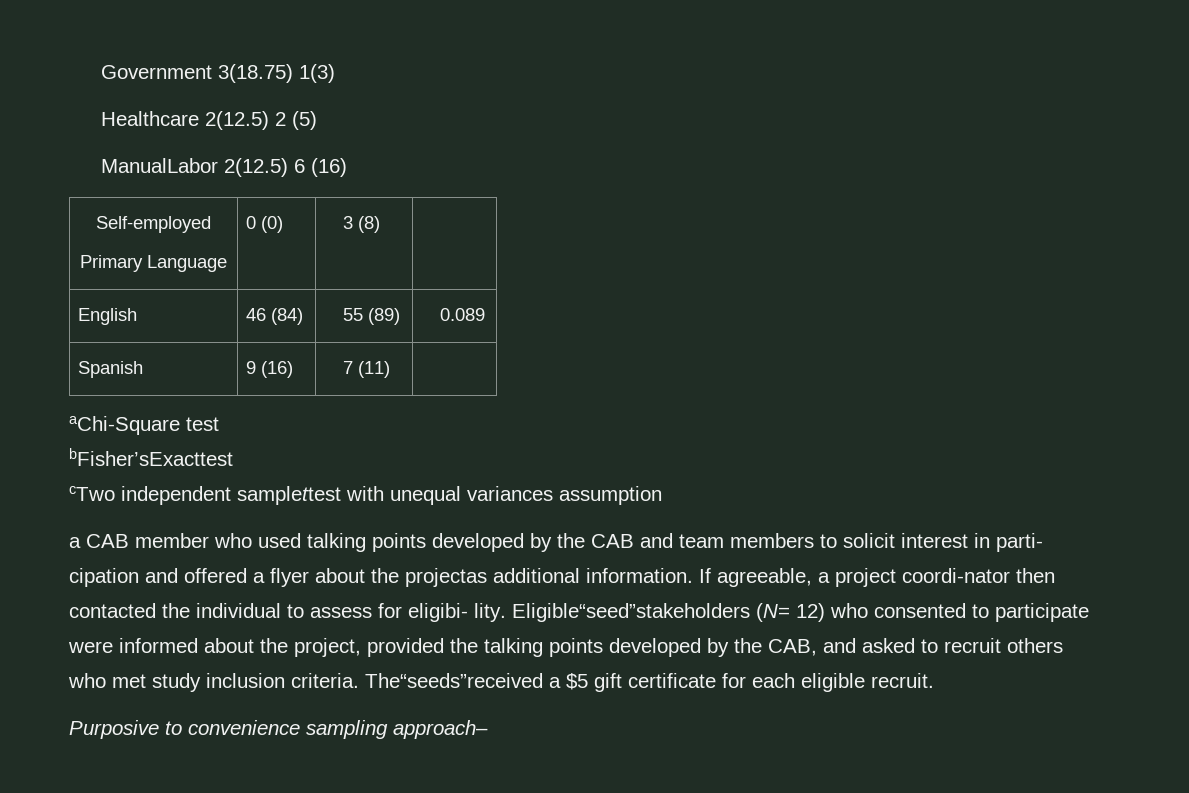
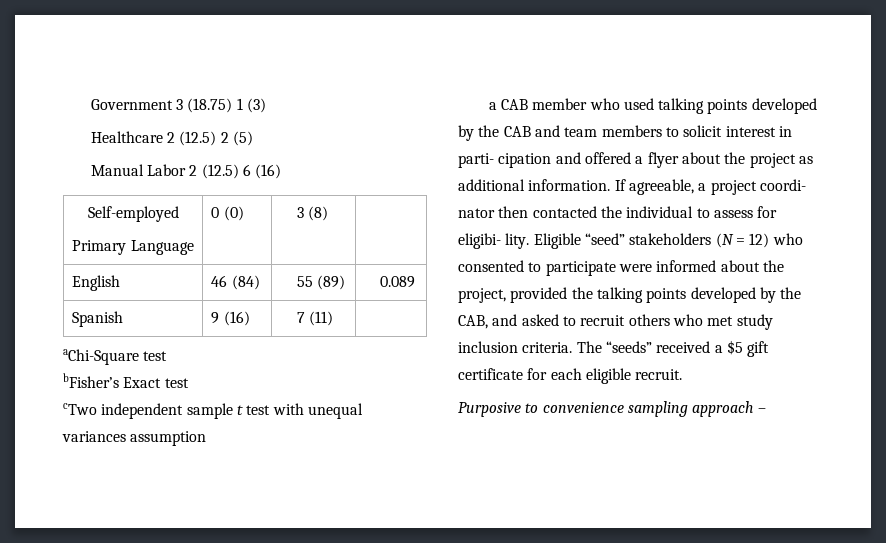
- Government 3(18.75) 1(3)
+ Government 3 (18.75) 1 (3)
- Healthcare 2(12.5) 2 (5)
+ Healthcare 2 (12.5) 2 (5)
- ManualLabor 2(12.5) 6 (16)
+ Manual Labor 2 (12.5) 6 (16)
- bFisher’sExacttest
+ bFisher’s Exact test
- cTwo independent samplettest with unequal variances assumption
+ cTwo independent sample t test with unequal variances assumption
- a CAB member who used talking points developed by the CAB and team members to solicit interest in parti- cipation and offered a flyer about the projectas additional information.
+ a CAB member who used talking points developed by the CAB and team members to solicit interest in parti- cipation and offered a flyer about the project as additional information.
- If agreeable, a project coordi-nator then contacted the individual to assess for eligibi- lity.
+ If agreeable, a project coordi- nator then contacted the individual to assess for eligibi- lity.
- Eligible“seed”stakeholders (N= 12) who consented to participate were informed about the project, provided the talking points developed by the CAB, and asked to recruit others who met study inclusion criteria.
+ Eligible “seed” stakeholders (N = 12) who consented to participate were informed about the project, provided the talking points developed by the CAB, and asked to recruit others who met study inclusion criteria.
- The“seeds”received a $5 gift certificate for each eligible recruit.
+ The “seeds” received a $5 gift certificate for each eligible recruit.
- Purposive to convenience sampling approach–
+ Purposive to convenience sampling approach –

